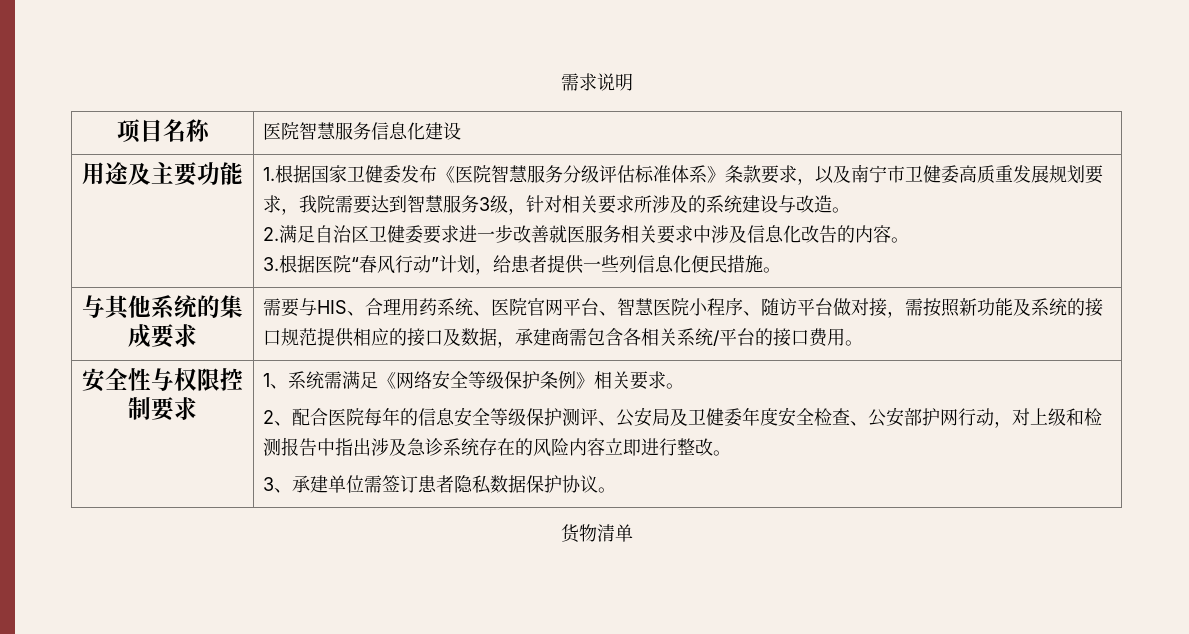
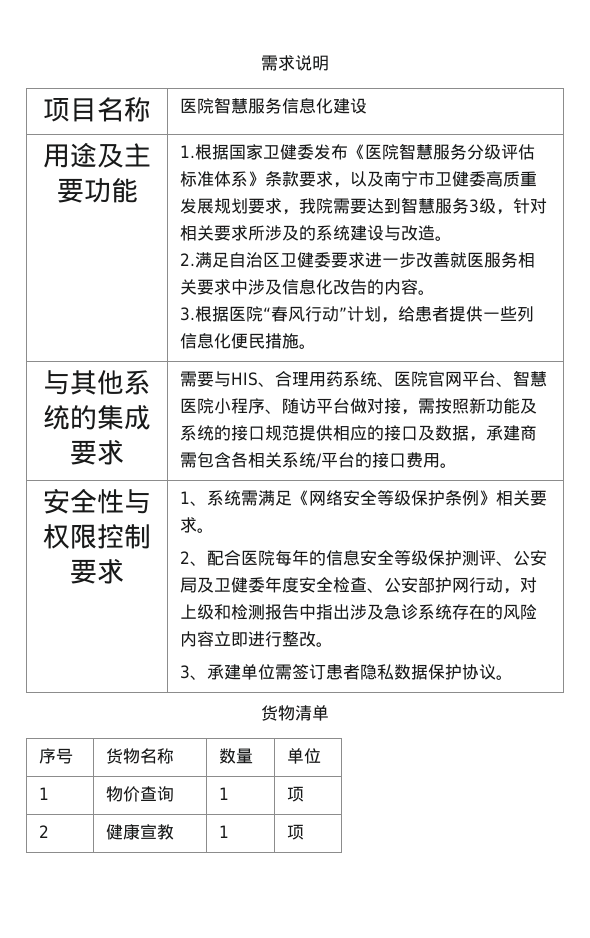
+ 序号 | 货物名称 | 数量 | 单位
+ 1 | 物价查询 | 1 | 项
+ 2 | 健康宣教 | 1 | 项

